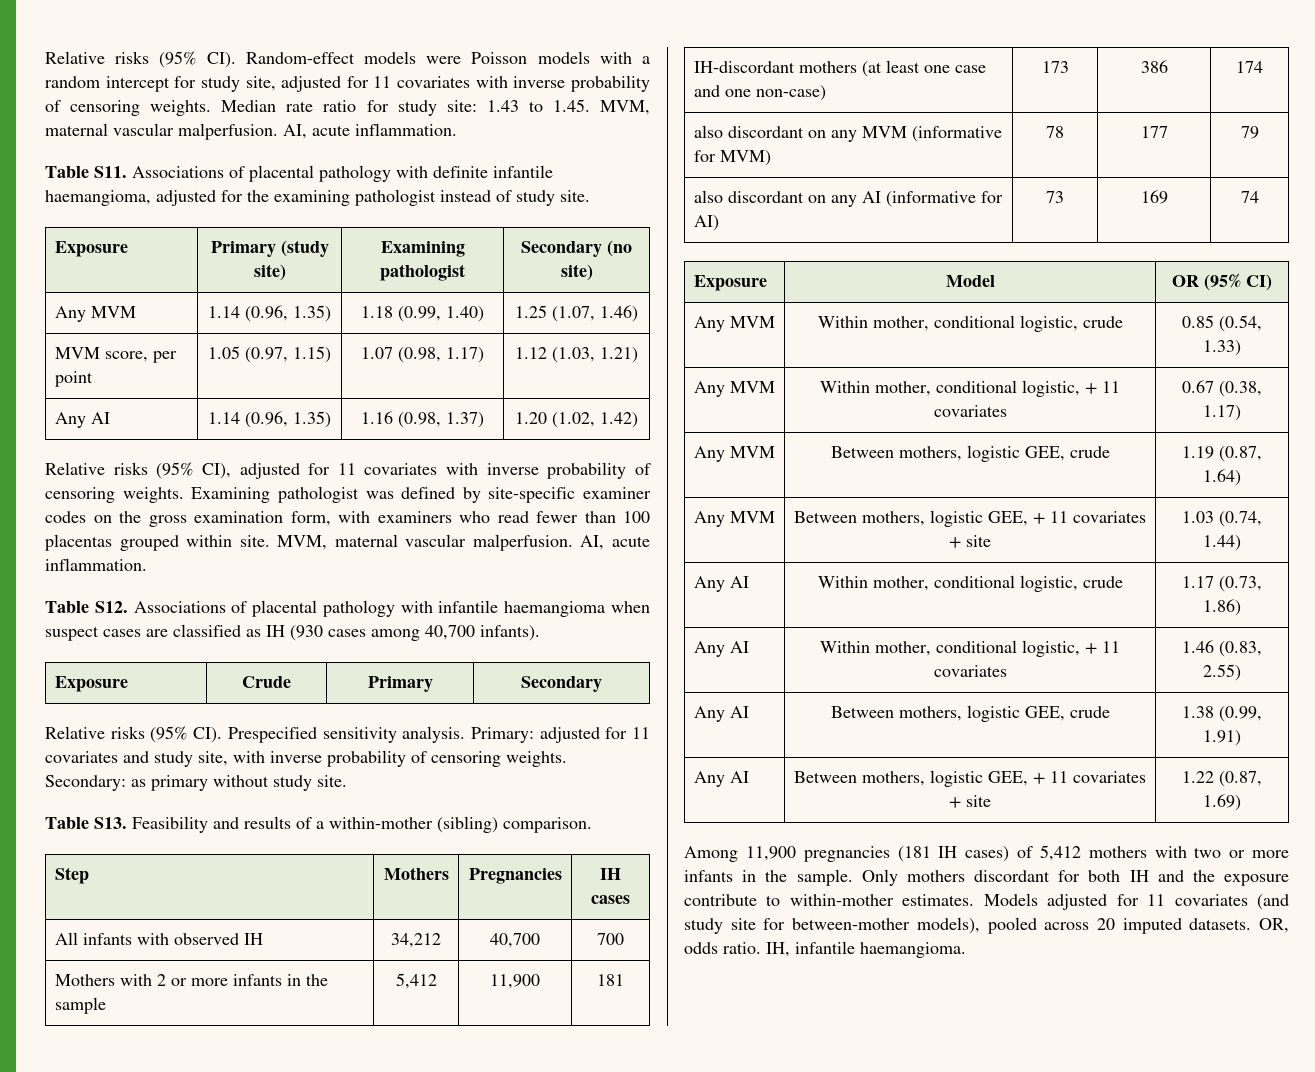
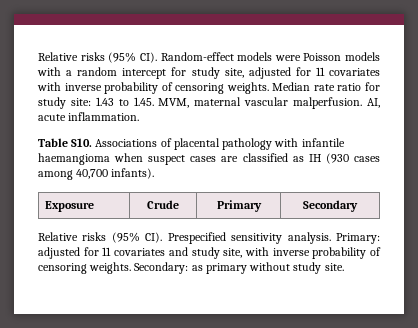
- Table S11. Associations of placental pathology with definite infantile haemangioma, adjusted for the examining pathologist instead of study site.
- Exposure | Primary (study site) | Examining pathologist | Secondary (no site)
- Any MVM | 1.14 (0.96, 1.35) | 1.18 (0.99, 1.40) | 1.25 (1.07, 1.46)
- MVM score, per point | 1.05 (0.97, 1.15) | 1.07 (0.98, 1.17) | 1.12 (1.03, 1.21)
- Any AI | 1.14 (0.96, 1.35) | 1.16 (0.98, 1.37) | 1.20 (1.02, 1.42)
- Relative risks (95% CI), adjusted for 11 covariates with inverse probability of censoring weights. Examining pathologist was defined by site-specific examiner codes on the gross examination form, with examiners who read fewer than 100 placentas grouped within site. MVM, maternal vascular malperfusion. AI, acute inflammation.
- Table S12. Associations of placental pathology with infantile haemangioma when suspect cases are classified as IH (930 cases among 40,700 infants).
+ Table S10. Associations of placental pathology with infantile haemangioma when suspect cases are classified as IH (930 cases among 40,700 infants).
- Table S13. Feasibility and results of a within-mother (sibling) comparison.
- Step | Mothers | Pregnancies | IH cases
- All infants with observed IH | 34,212 | 40,700 | 700
- Mothers with 2 or more infants in the sample | 5,412 | 11,900 | 181
- IH-discordant mothers (at least one case and one non-case) | 173 | 386 | 174
- also discordant on any MVM (informative for MVM) | 78 | 177 | 79
- also discordant on any AI (informative for AI) | 73 | 169 | 74
- Exposure | Model | OR (95% CI)
- Any MVM | Within mother, conditional logistic, crude | 0.85 (0.54, 1.33)
- Any MVM | Within mother, conditional logistic, + 11 covariates | 0.67 (0.38, 1.17)
- Any MVM | Between mothers, logistic GEE, crude | 1.19 (0.87, 1.64)
- Any MVM | Between mothers, logistic GEE, + 11 covariates + site | 1.03 (0.74, 1.44)
- Any AI | Within mother, conditional logistic, crude | 1.17 (0.73, 1.86)
- Any AI | Within mother, conditional logistic, + 11 covariates | 1.46 (0.83, 2.55)
- Any AI | Between mothers, logistic GEE, crude | 1.38 (0.99, 1.91)
- Any AI | Between mothers, logistic GEE, + 11 covariates + site | 1.22 (0.87, 1.69)
- Among 11,900 pregnancies (181 IH cases) of 5,412 mothers with two or more infants in the sample. Only mothers discordant for both IH and the exposure contribute to within-mother estimates. Models adjusted for 11 covariates (and study site for between-mother models), pooled across 20 imputed datasets. OR, odds ratio. IH, infantile haemangioma.

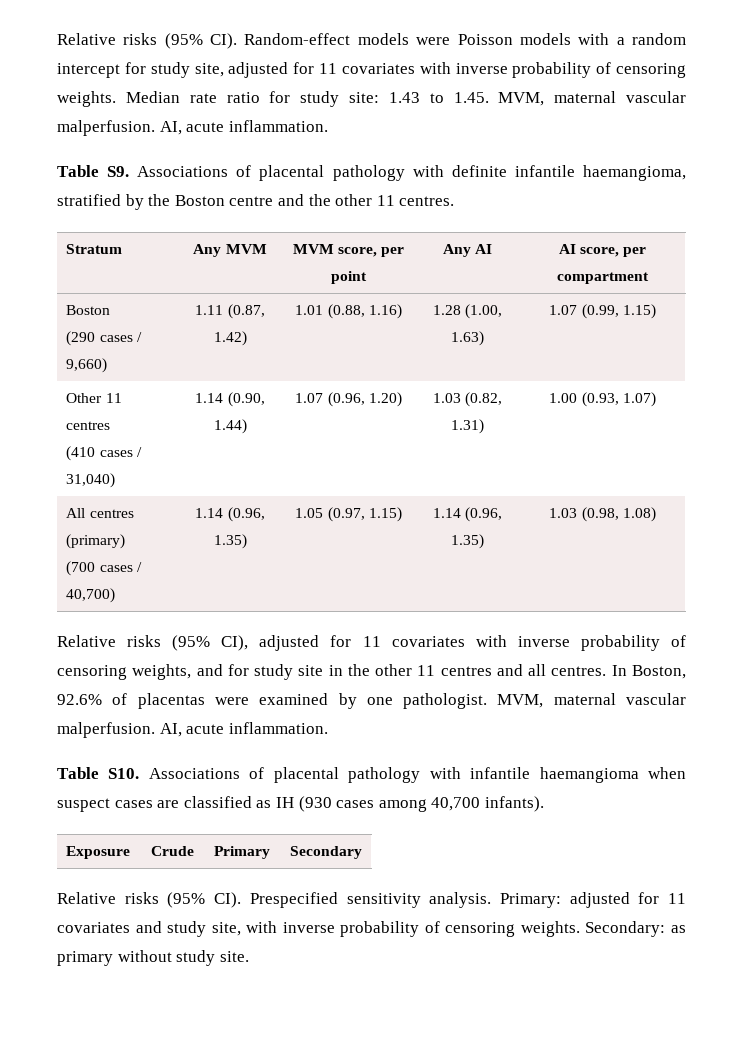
+ Table S9. Associations of placental pathology with definite infantile haemangioma, stratified by the Boston centre and the other 11 centres.
+ Stratum | Any MVM | MVM score, per point | Any AI | AI score, per compartment
+ Boston
+ (290 cases / 9,660) | 1.11 (0.87, 1.42) | 1.01 (0.88, 1.16) | 1.28 (1.00, 1.63) | 1.07 (0.99, 1.15)
+ Other 11 centres
+ (410 cases / 31,040) | 1.14 (0.90, 1.44) | 1.07 (0.96, 1.20) | 1.03 (0.82, 1.31) | 1.00 (0.93, 1.07)
+ All centres (primary)
+ (700 cases / 40,700) | 1.14 (0.96, 1.35) | 1.05 (0.97, 1.15) | 1.14 (0.96, 1.35) | 1.03 (0.98, 1.08)
+ Relative risks (95% CI), adjusted for 11 covariates with inverse probability of censoring weights, and for study site in the other 11 centres and all centres. In Boston, 92.6% of placentas were examined by one pathologist. MVM, maternal vascular malperfusion. AI, acute inflammation.

